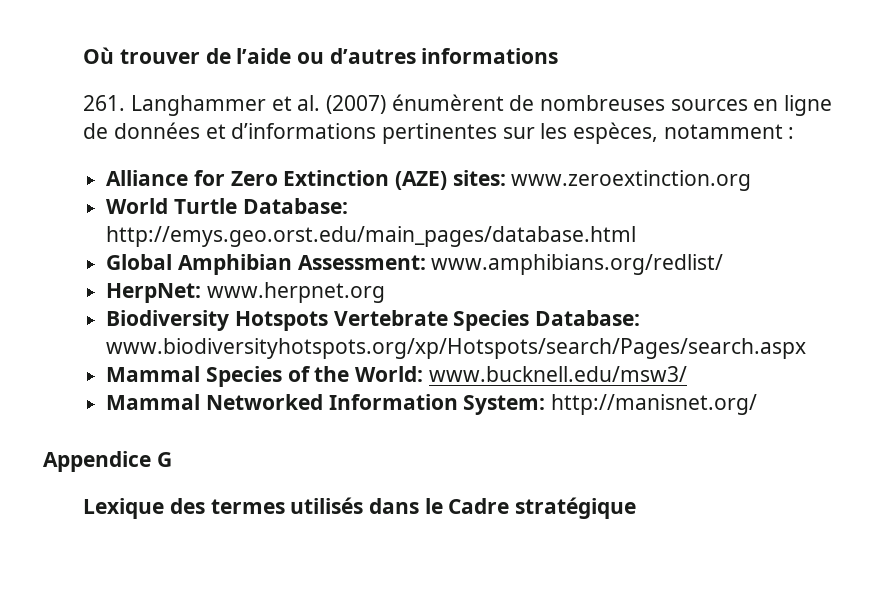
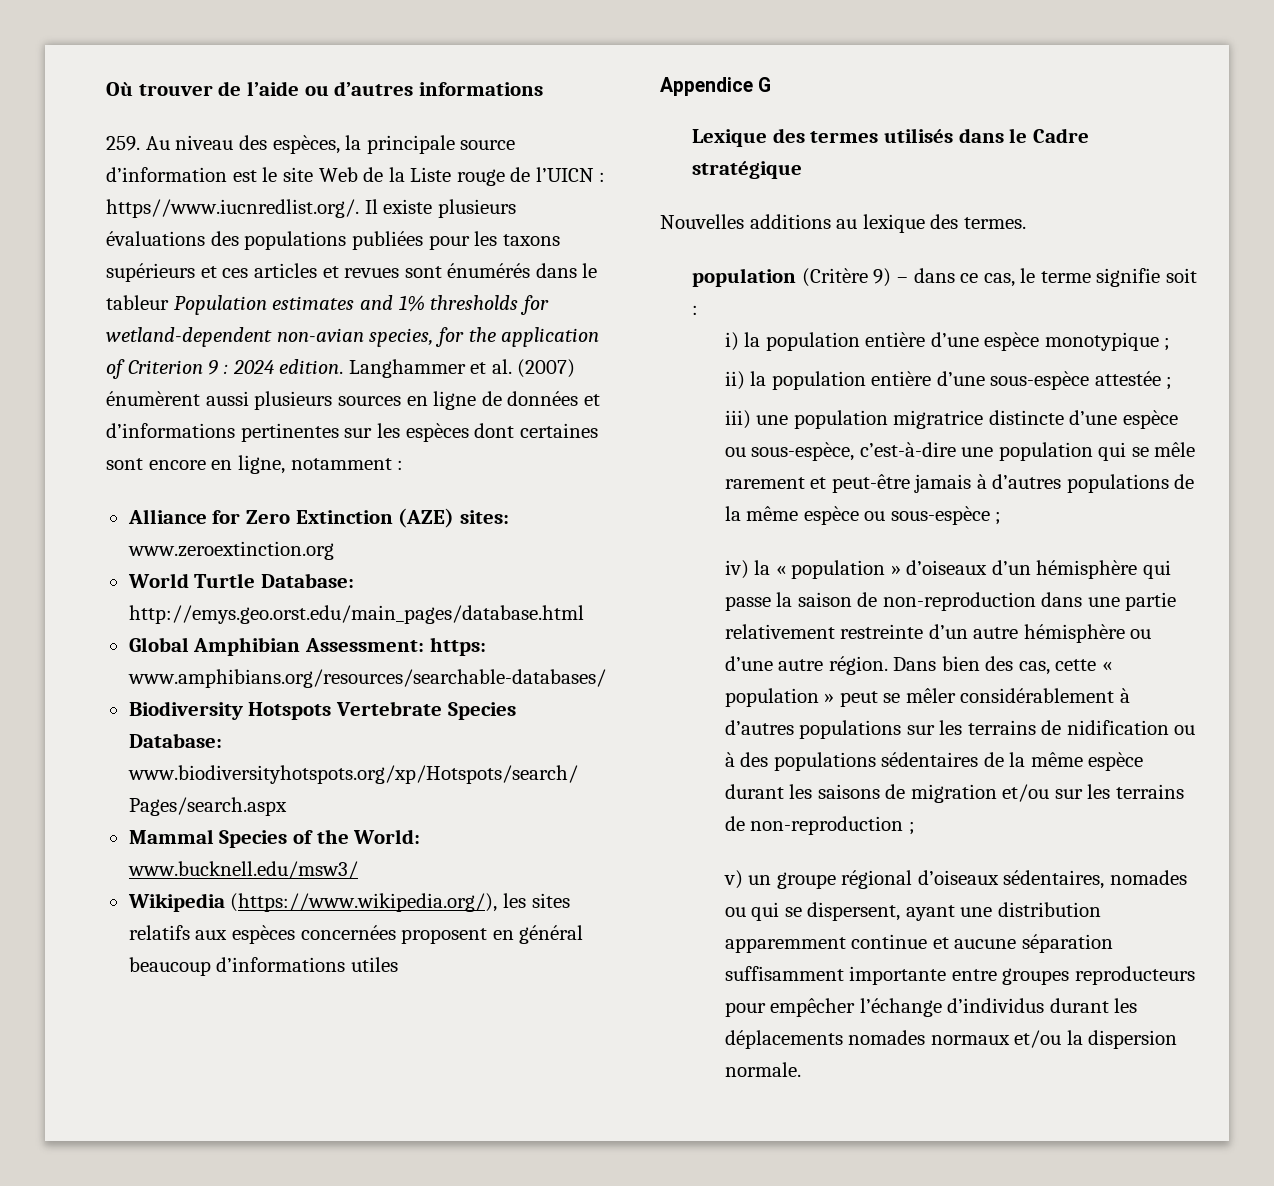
- 261. Langhammer et al. (2007) énumèrent de nombreuses sources en ligne de données et d’informations pertinentes sur les espèces, notamment :
+ 259. Au niveau des espèces, la principale source d’information est le site Web de la Liste rouge de l’UICN : https//www.iucnredlist.org/. Il existe plusieurs évaluations des populations publiées pour les taxons supérieurs et ces articles et revues sont énumérés dans le tableur Population estimates and 1% thresholds for wetland-dependent non-avian species, for the application of Criterion 9 : 2024 edition. Langhammer et al. (2007) énumèrent aussi plusieurs sources en ligne de données et d’informations pertinentes sur les espèces dont certaines sont encore en ligne, notamment :
- Global Amphibian Assessment: www.amphibians.org/redlist/
- HerpNet: www.herpnet.org
+ Global Amphibian Assessment: https: www.amphibians.org/resources/searchable-databases/
- Mammal Networked Information System: http://manisnet.org/
+ Wikipedia (https://www.wikipedia.org/), les sites relatifs aux espèces concernées proposent en général beaucoup d’informations utiles
+ Nouvelles additions au lexique des termes.
+ population (Critère 9) – dans ce cas, le terme signifie soit :
+ i) la population entière d’une espèce monotypique ;
+ ii) la population entière d’une sous-espèce attestée ;
+ iii) une population migratrice distincte d’une espèce ou sous-espèce, c’est-à-dire une population qui se mêle rarement et peut-être jamais à d’autres populations de la même espèce ou sous-espèce ;
+ iv) la « population » d’oiseaux d’un hémisphère qui passe la saison de non-reproduction dans une partie relativement restreinte d’un autre hémisphère ou d’une autre région. Dans bien des cas, cette « population » peut se mêler considérablement à d’autres populations sur les terrains de nidification ou à des populations sédentaires de la même espèce durant les saisons de migration et/ou sur les terrains de non-reproduction ;
+ v) un groupe régional d’oiseaux sédentaires, nomades ou qui se dispersent, ayant une distribution apparemment continue et aucune séparation suffisamment importante entre groupes reproducteurs pour empêcher l’échange d’individus durant les déplacements nomades normaux et/ou la dispersion normale.

